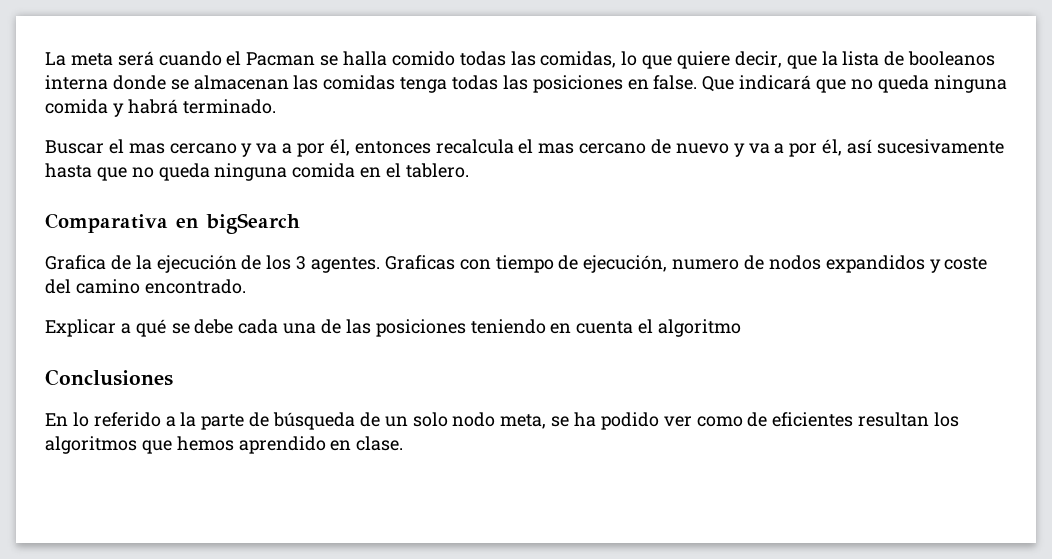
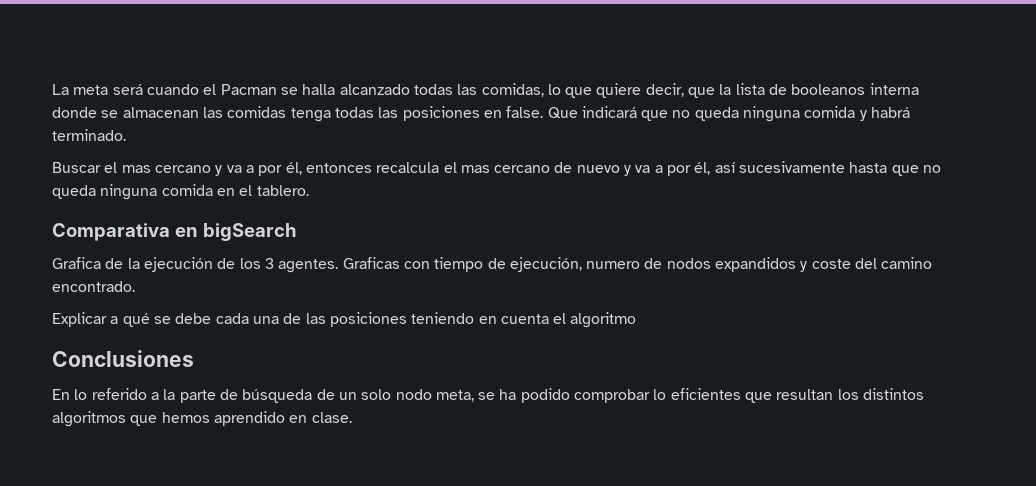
- La meta será cuando el Pacman se halla comido todas las comidas, lo que quiere decir, que la lista de booleanos interna donde se almacenan las comidas tenga todas las posiciones en false.
+ La meta será cuando el Pacman se halla alcanzado todas las comidas, lo que quiere decir, que la lista de booleanos interna donde se almacenan las comidas tenga todas las posiciones en false.
- En lo referido a la parte de búsqueda de un solo nodo meta, se ha podido ver como de eficientes resultan los algoritmos que hemos aprendido en clase.
+ En lo referido a la parte de búsqueda de un solo nodo meta, se ha podido comprobar lo eficientes que resultan los distintos algoritmos que hemos aprendido en clase.

